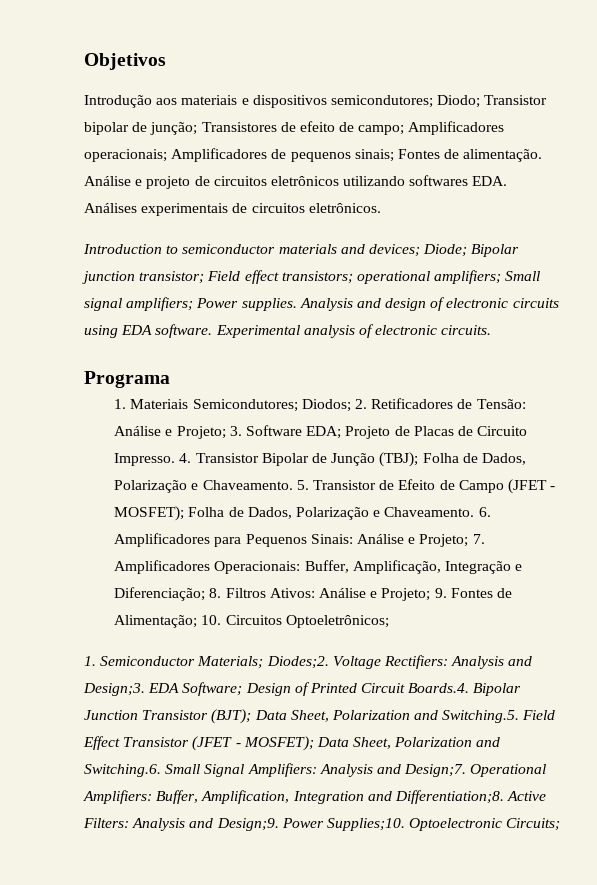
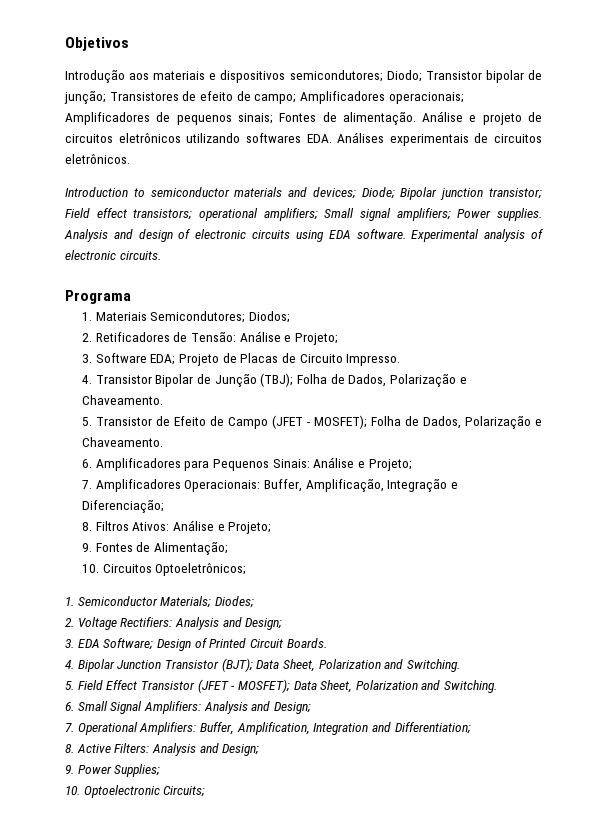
- Diodos; 2. Retificadores de Tensão: Análise e Projeto; 3. Software EDA;
+ Diodos;
+ 2. Retificadores de Tensão: Análise e Projeto;
+ 3. Software EDA;
- Projeto de Placas de Circuito Impresso. 4. Transistor Bipolar de Junção (TBJ); Folha de Dados, Polarização e Chaveamento. 5. Transistor de Efeito de Campo (JFET - MOSFET); Folha de Dados, Polarização e Chaveamento. 6. Amplificadores para Pequenos Sinais: Análise e Projeto; 7. Amplificadores Operacionais:
+ Projeto de Placas de Circuito Impresso.
+ 4. Transistor Bipolar de Junção (TBJ); Folha de Dados, Polarização e Chaveamento.
+ 5. Transistor de Efeito de Campo (JFET - MOSFET); Folha de Dados, Polarização e Chaveamento.
+ 6. Amplificadores para Pequenos Sinais: Análise e Projeto;
+ 7. Amplificadores Operacionais:
- Buffer, Amplificação, Integração e Diferenciação; 8. Filtros Ativos: Análise e Projeto; 9. Fontes de Alimentação; 10. Circuitos Optoeletrônicos;
+ Buffer, Amplificação, Integração e Diferenciação;
+ 8. Filtros Ativos: Análise e Projeto;
+ 9. Fontes de Alimentação;
+ 10. Circuitos Optoeletrônicos;
- 1. Semiconductor Materials; Diodes;2. Voltage Rectifiers: Analysis and Design;3. EDA Software; Design of Printed Circuit Boards.4. Bipolar Junction Transistor (BJT); Data Sheet, Polarization and Switching.5. Field Effect Transistor (JFET - MOSFET); Data Sheet, Polarization and Switching.6. Small Signal Amplifiers: Analysis and Design;7. Operational Amplifiers: Buffer, Amplification, Integration and Differentiation;8. Active Filters: Analysis and Design;9. Power Supplies;10. Optoelectronic Circuits;
+ 1. Semiconductor Materials; Diodes;
+ 2. Voltage Rectifiers: Analysis and Design;
+ 3. EDA Software; Design of Printed Circuit Boards.
+ 4. Bipolar Junction Transistor (BJT); Data Sheet, Polarization and Switching.
+ 5. Field Effect Transistor (JFET - MOSFET); Data Sheet, Polarization and Switching.
+ 6. Small Signal Amplifiers: Analysis and Design;
+ 7. Operational Amplifiers: Buffer, Amplification, Integration and Differentiation;
+ 8. Active Filters: Analysis and Design;
+ 9. Power Supplies;
+ 10. Optoelectronic Circuits;

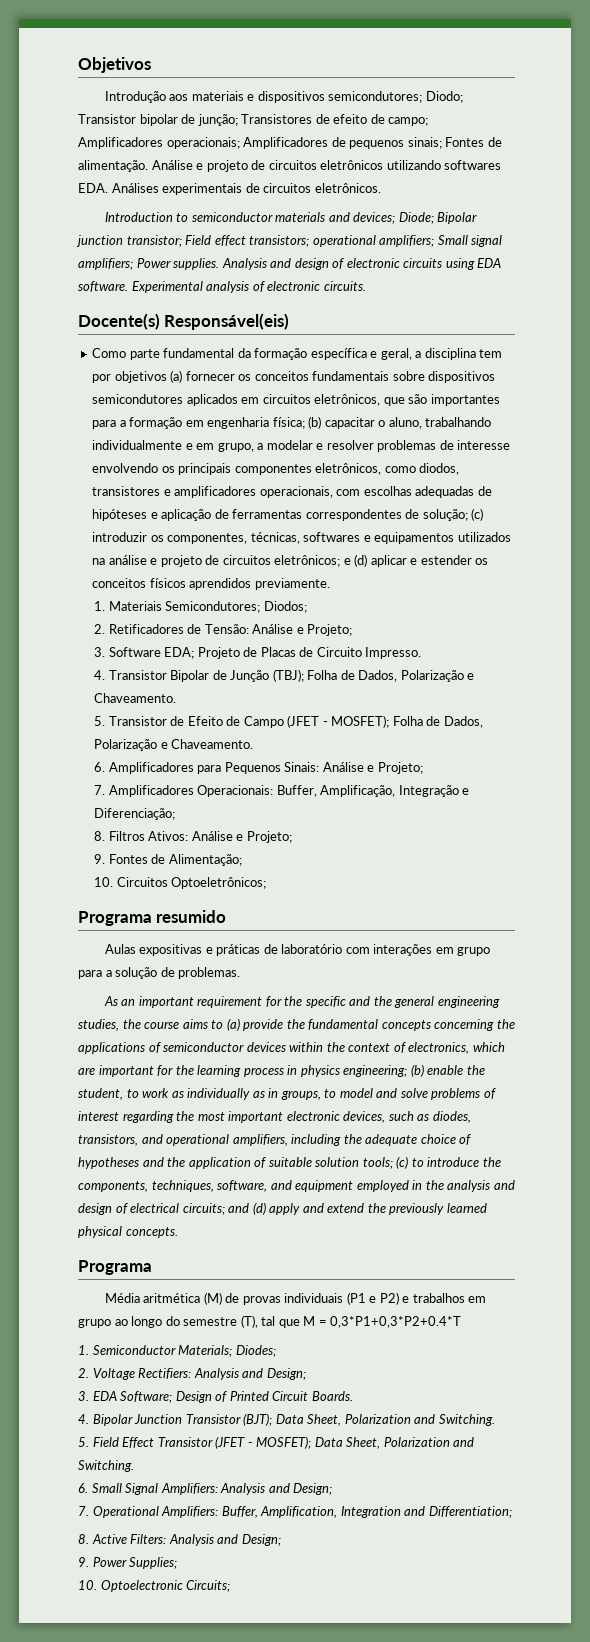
- Programa
+ Docente(s) Responsável(eis)
+ Como parte fundamental da formação específica e geral, a disciplina tem por objetivos (a) fornecer os conceitos fundamentais sobre dispositivos semicondutores aplicados em circuitos eletrônicos, que são importantes para a formação em engenharia física; (b) capacitar o aluno, trabalhando individualmente e em grupo, a modelar e resolver problemas de interesse envolvendo os principais componentes eletrônicos, como diodos, transistores e amplificadores operacionais, com escolhas adequadas de hipóteses e aplicação de ferramentas correspondentes de solução; (c) introduzir os componentes, técnicas, softwares e equipamentos utilizados na análise e projeto de circuitos eletrônicos; e (d) aplicar e estender os conceitos físicos aprendidos previamente.
+ Programa resumido
+ Aulas expositivas e práticas de laboratório com interações em grupo para a solução de problemas.
+ As an important requirement for the specific and the general engineering studies, the course aims to (a) provide the fundamental concepts concerning the applications of semiconductor devices within the context of electronics, which are important for the learning process in physics engineering; (b) enable the student, to work as individually as in groups, to model and solve problems of interest regarding the most important electronic devices, such as diodes, transistors, and operational amplifiers, including the adequate choice of hypotheses and the application of suitable solution tools; (c) to introduce the components, techniques, software, and equipment employed in the analysis and design of electrical circuits; and (d) apply and extend the previously learned physical concepts.
+ Programa
+ Média aritmética (M) de provas individuais (P1 e P2) e trabalhos em grupo ao longo do semestre (T), tal que M = 0,3*P1+0,3*P2+0.4*T

